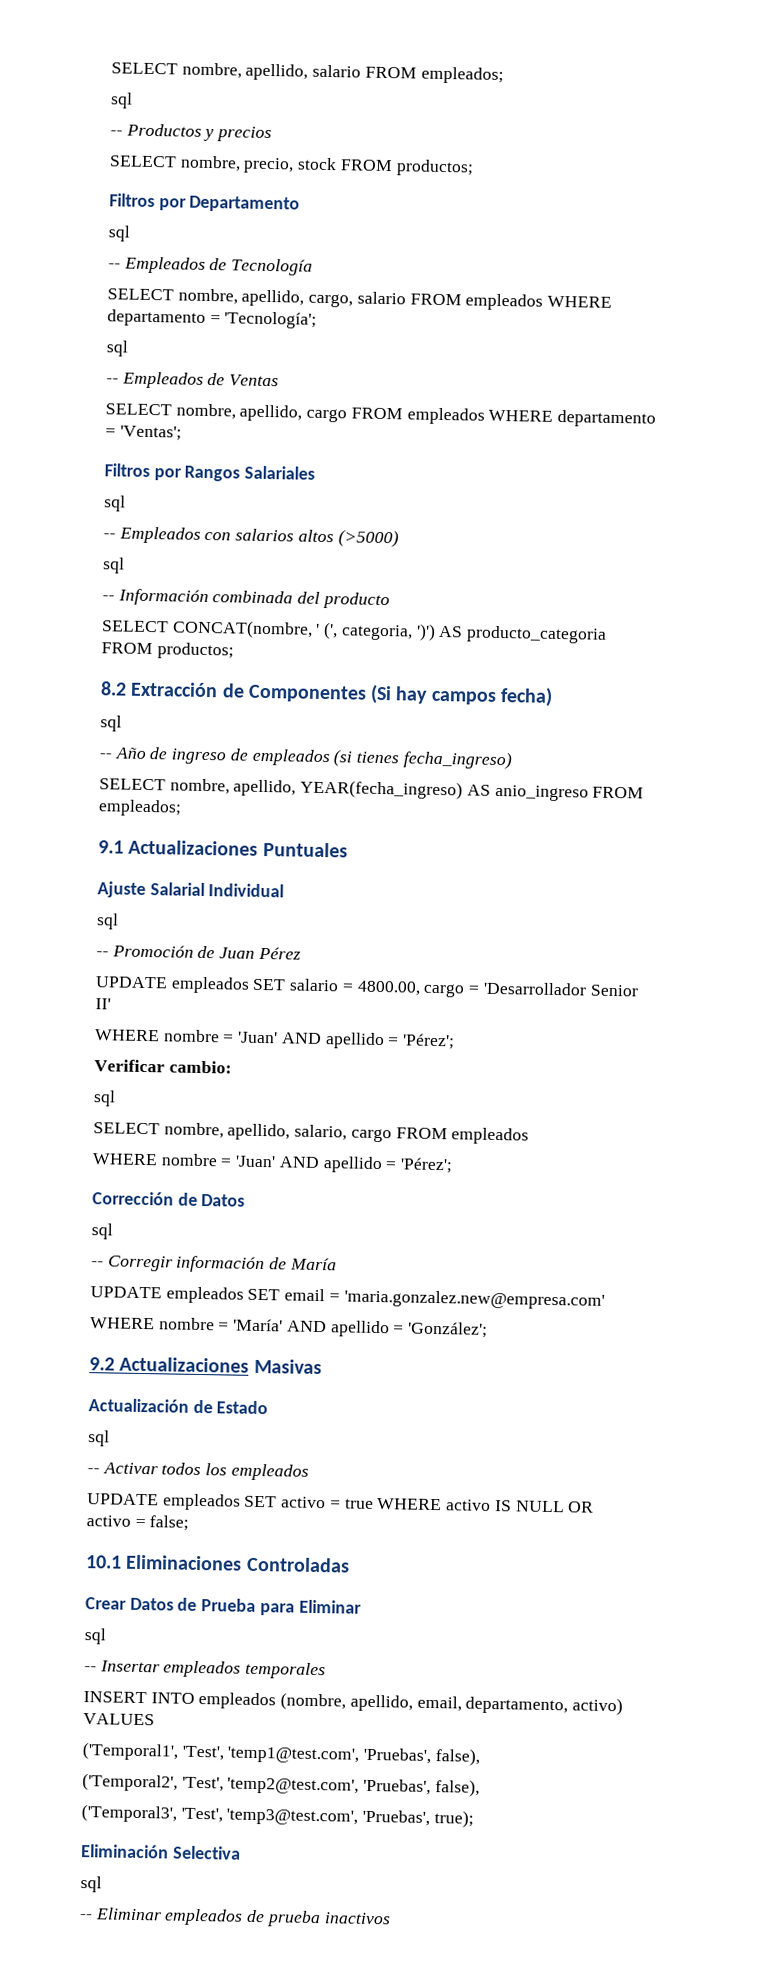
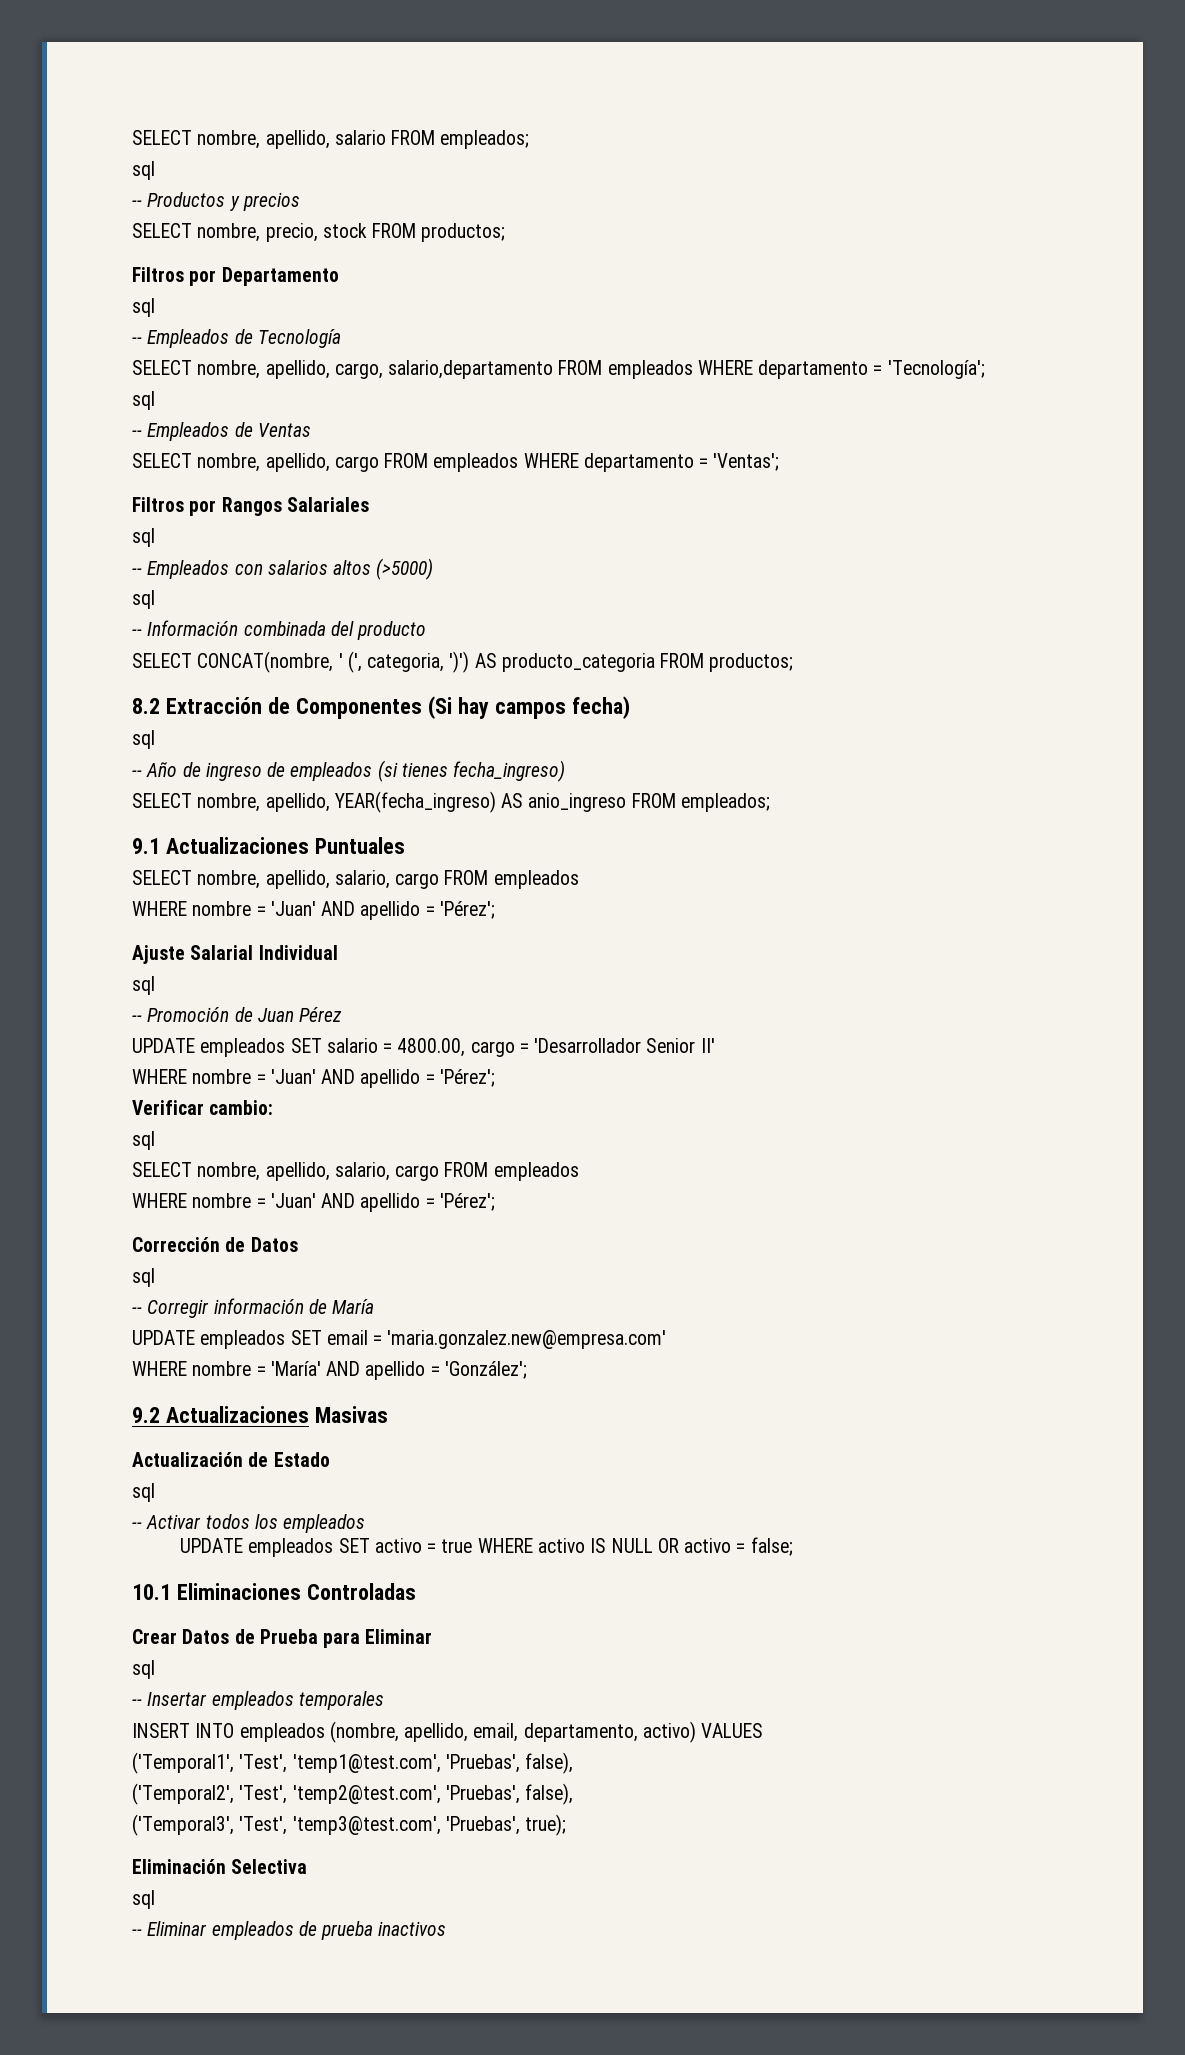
- SELECT nombre, apellido, cargo, salario FROM empleados WHERE departamento = 'Tecnología';
+ SELECT nombre, apellido, cargo, salario,departamento FROM empleados WHERE departamento = 'Tecnología';
  9.1 Actualizaciones Puntuales
+ SELECT nombre, apellido, salario, cargo FROM empleados
+ WHERE nombre = 'Juan' AND apellido = 'Pérez';

